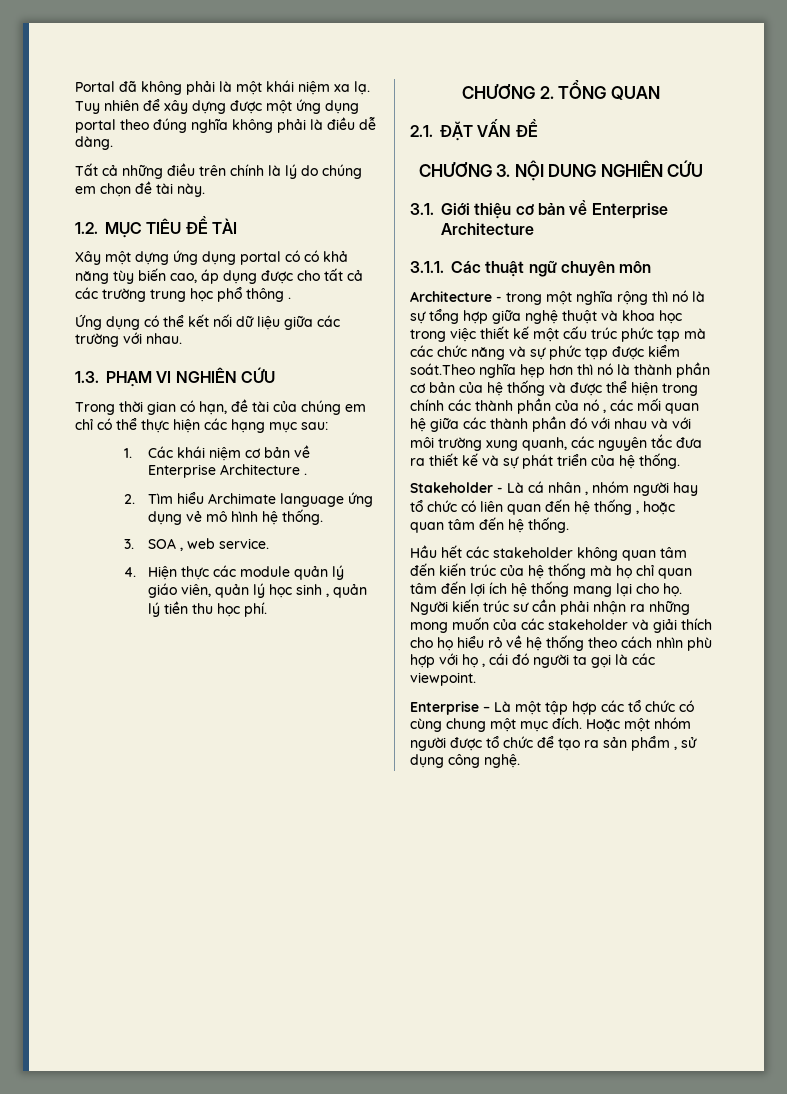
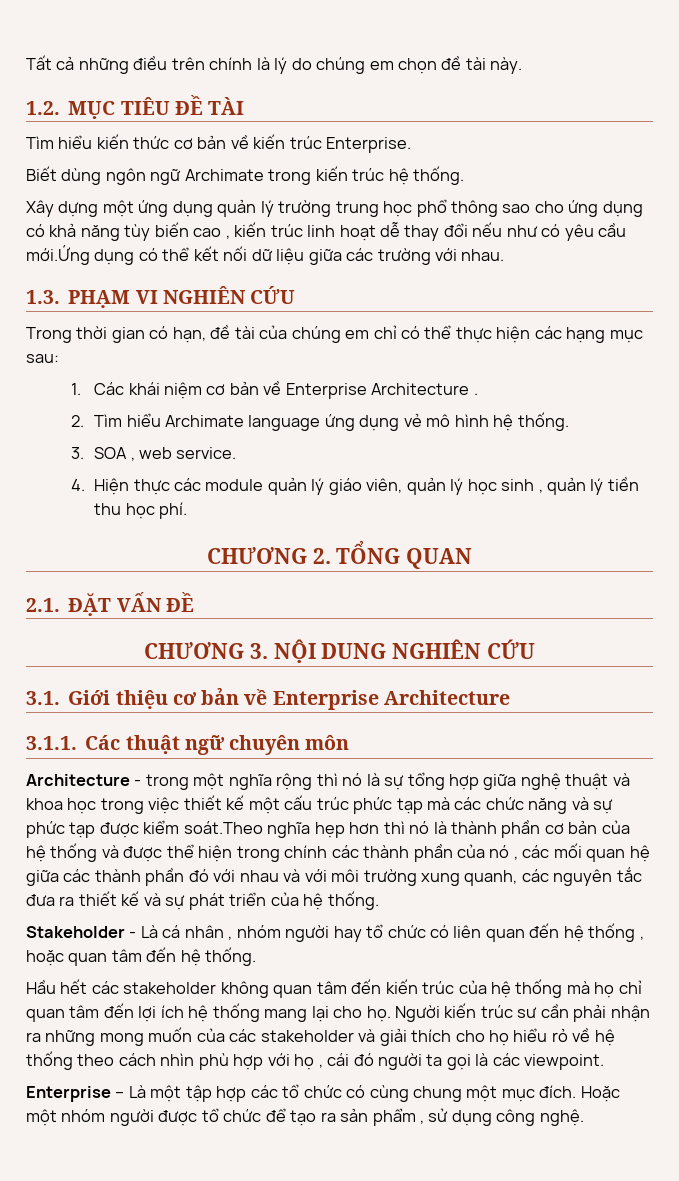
- Portal đã không phải là một khái niệm xa lạ. Tuy nhiên để xây dựng được một ứng dụng portal theo đúng nghĩa không phải là điều dễ dàng.
- Xây một dựng ứng dụng portal có có khả năng tùy biến cao, áp dụng được cho tất cả các trường trung học phổ thông .
- Ứng dụng có thể kết nối dữ liệu giữa các trường với nhau.
+ Tìm hiểu kiến thức cơ bản về kiến trúc Enterprise.
+ Biết dùng ngôn ngữ Archimate trong kiến trúc hệ thống.
+ Xây dựng một ứng dụng quản lý trường trung học phổ thông sao cho ứng dụng có khả năng tùy biến cao , kiến trúc linh hoạt dễ thay đổi nếu như có yêu cầu mới.Ứng dụng có thể kết nối dữ liệu giữa các trường với nhau.

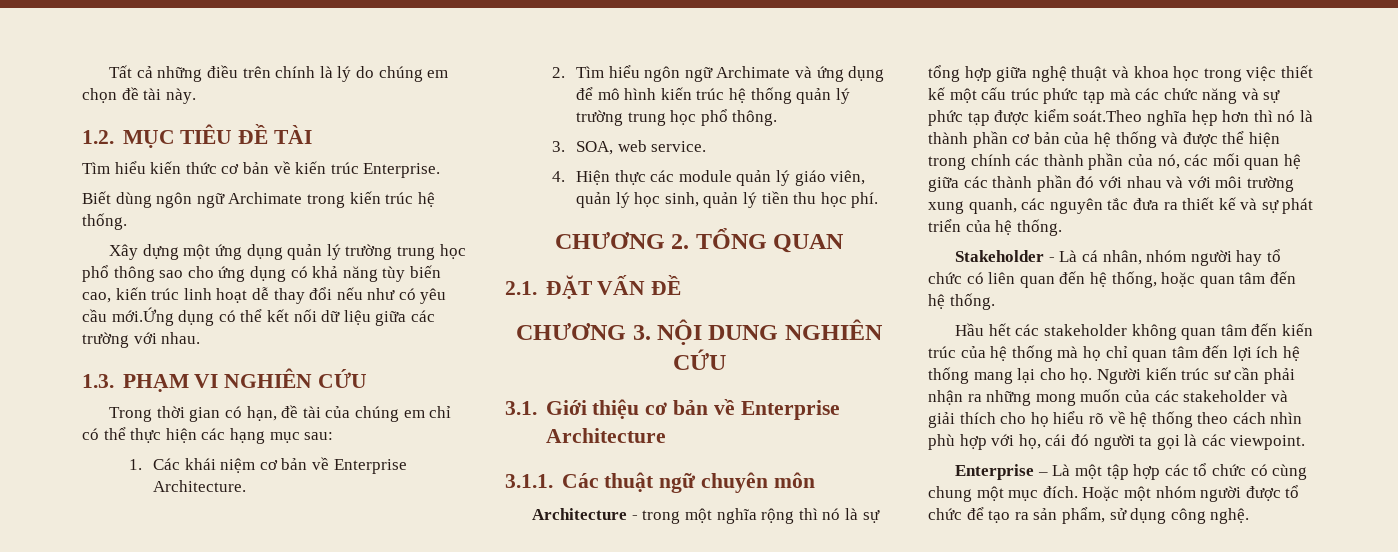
- Xây dựng một ứng dụng quản lý trường trung học phổ thông sao cho ứng dụng có khả năng tùy biến cao , kiến trúc linh hoạt dễ thay đổi nếu như có yêu cầu mới.Ứng dụng có thể kết nối dữ liệu giữa các trường với nhau.
+ Xây dựng một ứng dụng quản lý trường trung học phổ thông sao cho ứng dụng có khả năng tùy biến cao, kiến trúc linh hoạt dễ thay đổi nếu như có yêu cầu mới.Ứng dụng có thể kết nối dữ liệu giữa các trường với nhau.
- 1. Các khái niệm cơ bản về Enterprise Architecture .
+ 1. Các khái niệm cơ bản về Enterprise Architecture.
- 2. Tìm hiểu Archimate language ứng dụng vẻ mô hình hệ thống.
- 3. SOA , web service.
+ 2. Tìm hiểu ngôn ngữ Archimate và ứng dụng để mô hình kiến trúc hệ thống quản lý trường trung học phổ thông.
+ 3. SOA, web service.
- 4. Hiện thực các module quản lý giáo viên, quản lý học sinh , quản lý tiền thu học phí.
+ 4. Hiện thực các module quản lý giáo viên, quản lý học sinh, quản lý tiền thu học phí.
- Architecture - trong một nghĩa rộng thì nó là sự tổng hợp giữa nghệ thuật và khoa học trong việc thiết kế một cấu trúc phức tạp mà các chức năng và sự phức tạp được kiểm soát.Theo nghĩa hẹp hơn thì nó là thành phần cơ bản của hệ thống và được thể hiện trong chính các thành phần của nó , các mối quan hệ giữa các thành phần đó với nhau và với môi trường xung quanh, các nguyên tắc đưa ra thiết kế và sự phát triển của hệ thống.
+ Architecture - trong một nghĩa rộng thì nó là sự tổng hợp giữa nghệ thuật và khoa học trong việc thiết kế một cấu trúc phức tạp mà các chức năng và sự phức tạp được kiểm soát.Theo nghĩa hẹp hơn thì nó là thành phần cơ bản của hệ thống và được thể hiện trong chính các thành phần của nó, các mối quan hệ giữa các thành phần đó với nhau và với môi trường xung quanh, các nguyên tắc đưa ra thiết kế và sự phát triển của hệ thống.
- Stakeholder - Là cá nhân , nhóm người hay tổ chức có liên quan đến hệ thống , hoặc quan tâm đến hệ thống.
+ Stakeholder - Là cá nhân, nhóm người hay tổ chức có liên quan đến hệ thống, hoặc quan tâm đến hệ thống.
- Người kiến trúc sư cần phải nhận ra những mong muốn của các stakeholder và giải thích cho họ hiểu rỏ về hệ thống theo cách nhìn phù hợp với họ , cái đó người ta gọi là các viewpoint.
+ Người kiến trúc sư cần phải nhận ra những mong muốn của các stakeholder và giải thích cho họ hiểu rõ về hệ thống theo cách nhìn phù hợp với họ, cái đó người ta gọi là các viewpoint.
- Hoặc một nhóm người được tổ chức để tạo ra sản phẩm , sử dụng công nghệ.
+ Hoặc một nhóm người được tổ chức để tạo ra sản phẩm, sử dụng công nghệ.

